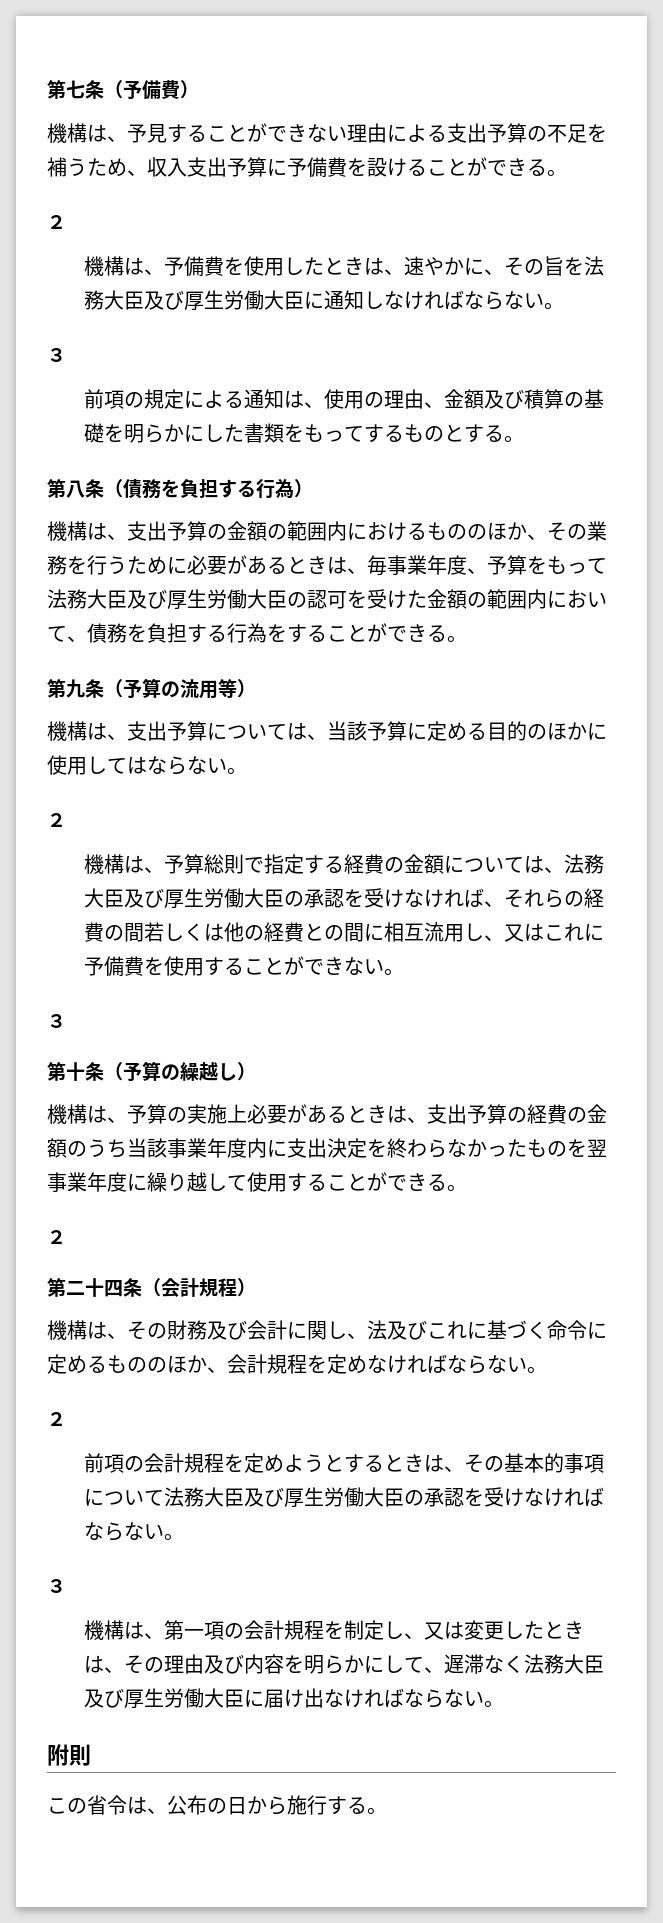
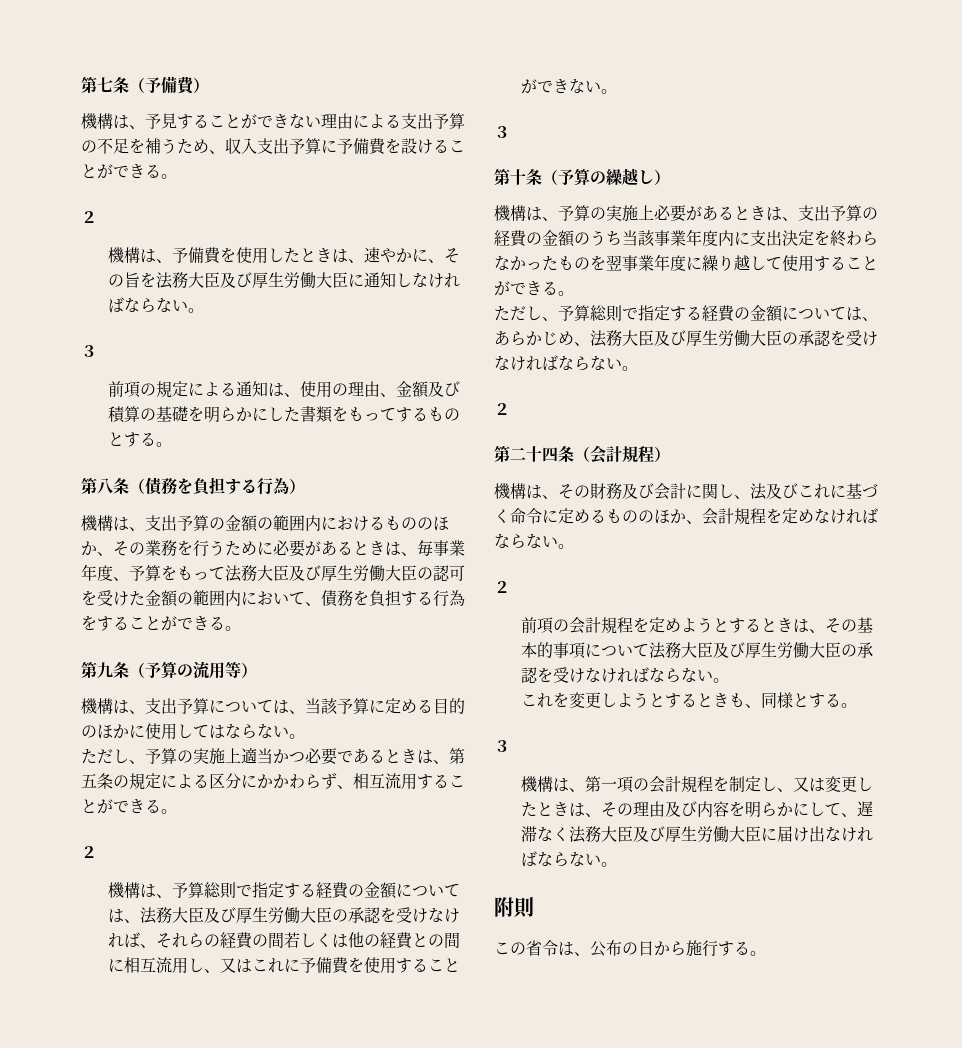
+ ただし、予算の実施上適当かつ必要であるときは、第五条の規定による区分にかかわらず、相互流用することができる。
+ ただし、予算総則で指定する経費の金額については、あらかじめ、法務大臣及び厚生労働大臣の承認を受けなければならない。
+ これを変更しようとするときも、同様とする。

